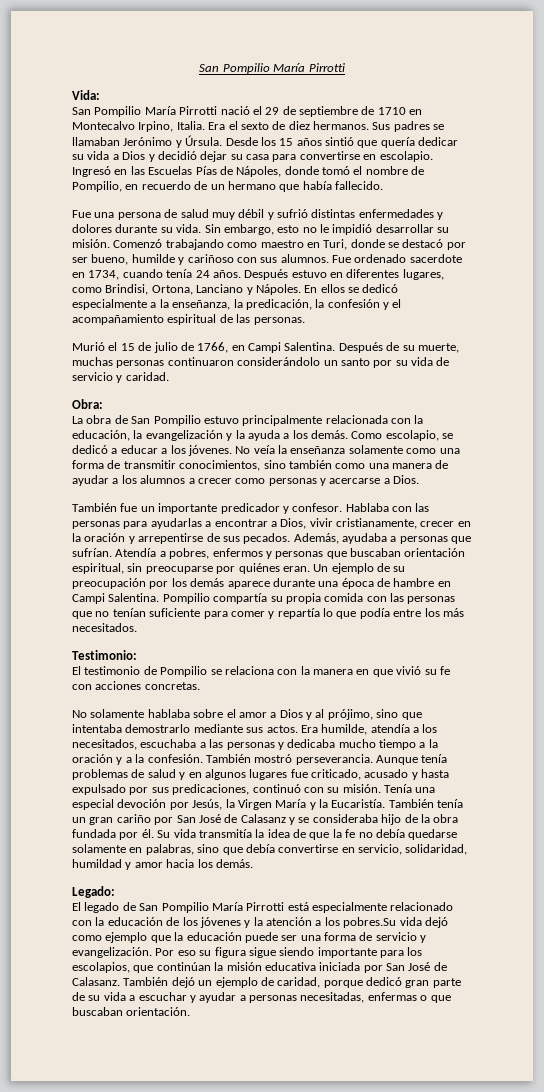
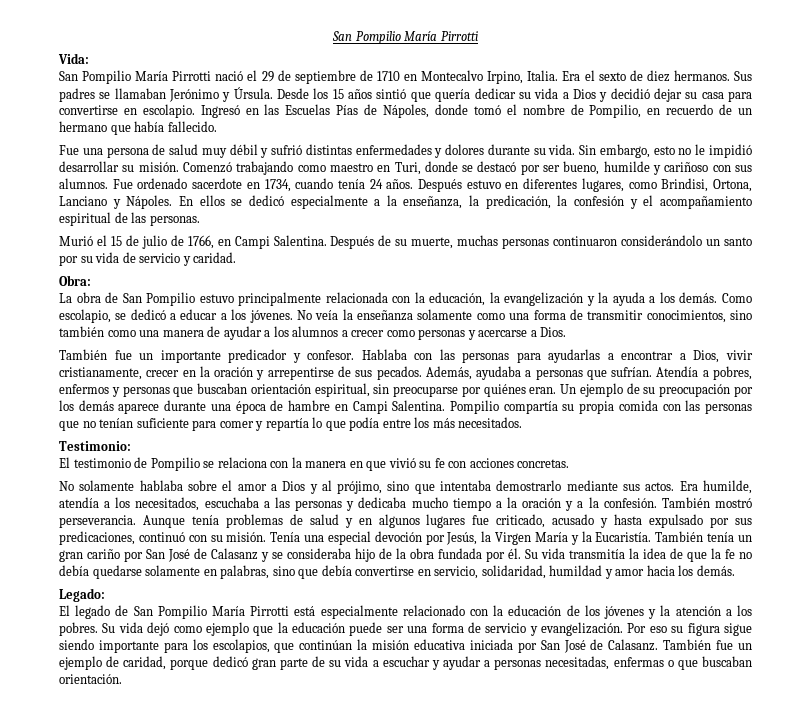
- El legado de San Pompilio María Pirrotti está especialmente relacionado con la educación de los jóvenes y la atención a los pobres.Su vida dejó como ejemplo que la educación puede ser una forma de servicio y evangelización.
+ El legado de San Pompilio María Pirrotti está especialmente relacionado con la educación de los jóvenes y la atención a los pobres. Su vida dejó como ejemplo que la educación puede ser una forma de servicio y evangelización.
- También dejó un ejemplo de caridad, porque dedicó gran parte de su vida a escuchar y ayudar a personas necesitadas, enfermas o que buscaban orientación.
+ También fue un ejemplo de caridad, porque dedicó gran parte de su vida a escuchar y ayudar a personas necesitadas, enfermas o que buscaban orientación.

